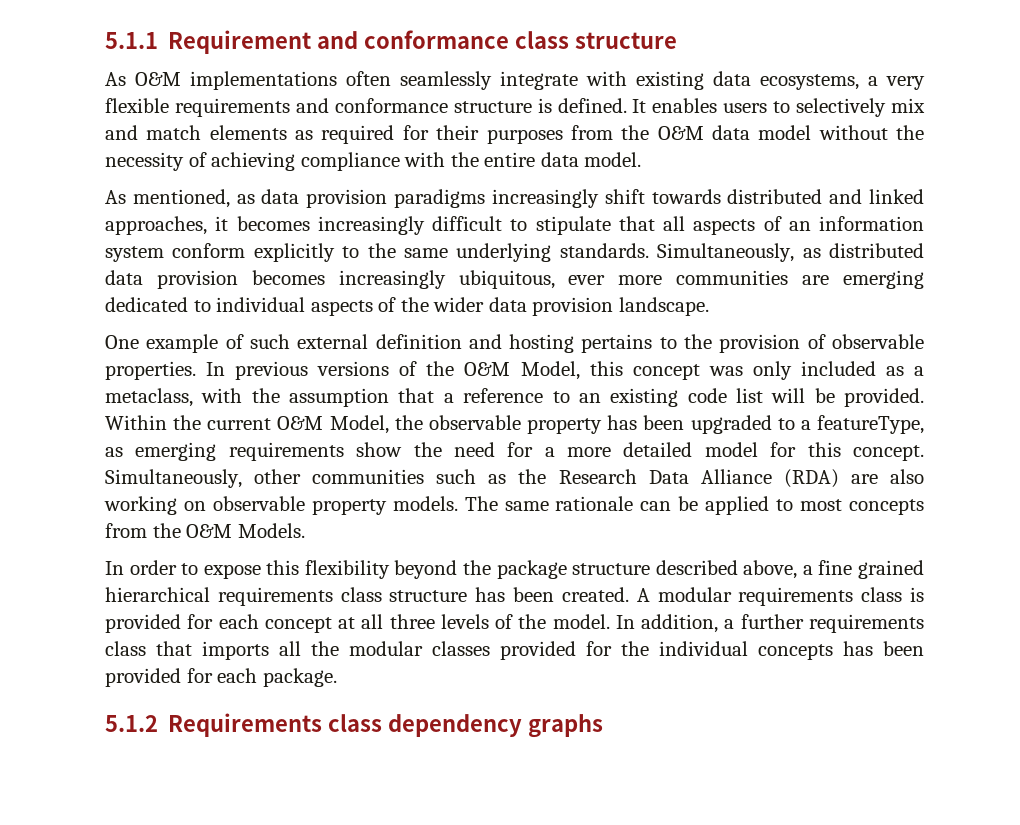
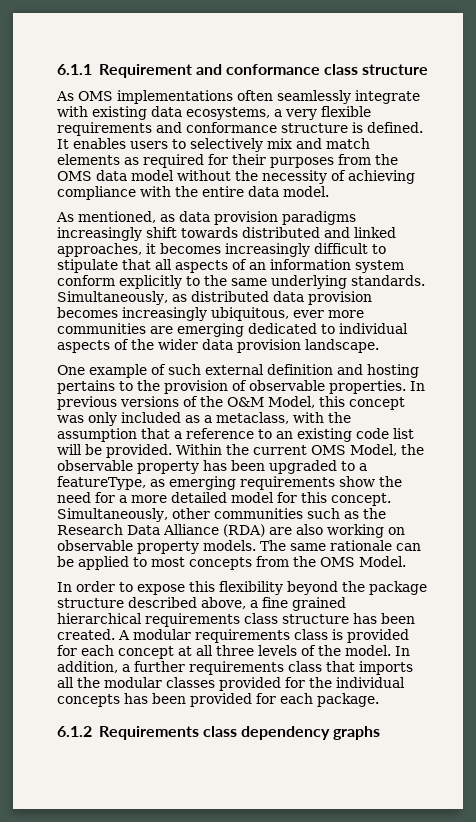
- 5.1.1 Requirement and conformance class structure
+ 6.1.1 Requirement and conformance class structure
- As O&M implementations often seamlessly integrate with existing data ecosystems, a very flexible requirements and conformance structure is defined.
+ As OMS implementations often seamlessly integrate with existing data ecosystems, a very flexible requirements and conformance structure is defined.
- It enables users to selectively mix and match elements as required for their purposes from the O&M data model without the necessity of achieving compliance with the entire data model.
+ It enables users to selectively mix and match elements as required for their purposes from the OMS data model without the necessity of achieving compliance with the entire data model.
- Within the current O&M Model, the observable property has been upgraded to a featureType, as emerging requirements show the need for a more detailed model for this concept.
+ Within the current OMS Model, the observable property has been upgraded to a featureType, as emerging requirements show the need for a more detailed model for this concept.
- The same rationale can be applied to most concepts from the O&M Models.
+ The same rationale can be applied to most concepts from the OMS Model.
- 5.1.2 Requirements class dependency graphs
+ 6.1.2 Requirements class dependency graphs

